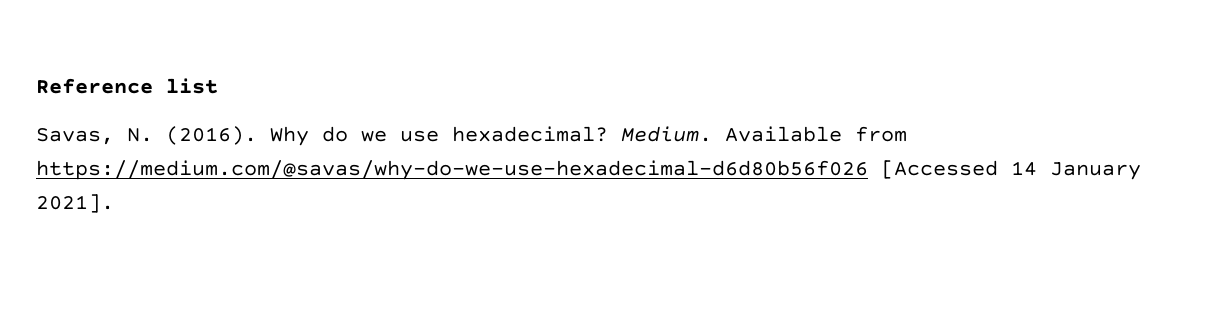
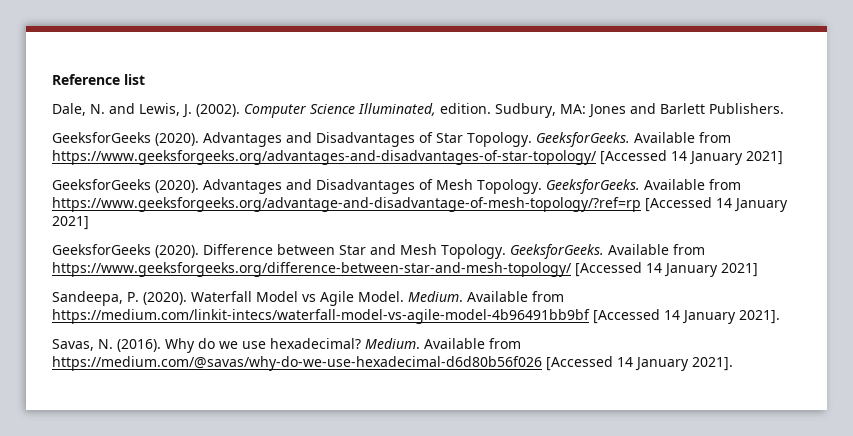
+ Dale, N. and Lewis, J. (2002). Computer Science Illuminated, edition. Sudbury, MA: Jones and Barlett Publishers.
+ GeeksforGeeks (2020). Advantages and Disadvantages of Star Topology. GeeksforGeeks. Available from https://www.geeksforgeeks.org/advantages-and-disadvantages-of-star-topology/ [Accessed 14 January 2021]
+ GeeksforGeeks (2020). Advantages and Disadvantages of Mesh Topology. GeeksforGeeks. Available from https://www.geeksforgeeks.org/advantage-and-disadvantage-of-mesh-topology/?ref=rp [Accessed 14 January 2021]
+ GeeksforGeeks (2020). Difference between Star and Mesh Topology. GeeksforGeeks. Available from https://www.geeksforgeeks.org/difference-between-star-and-mesh-topology/ [Accessed 14 January 2021]
+ Sandeepa, P. (2020). Waterfall Model vs Agile Model. Medium. Available from https://medium.com/linkit-intecs/waterfall-model-vs-agile-model-4b96491bb9bf [Accessed 14 January 2021].

